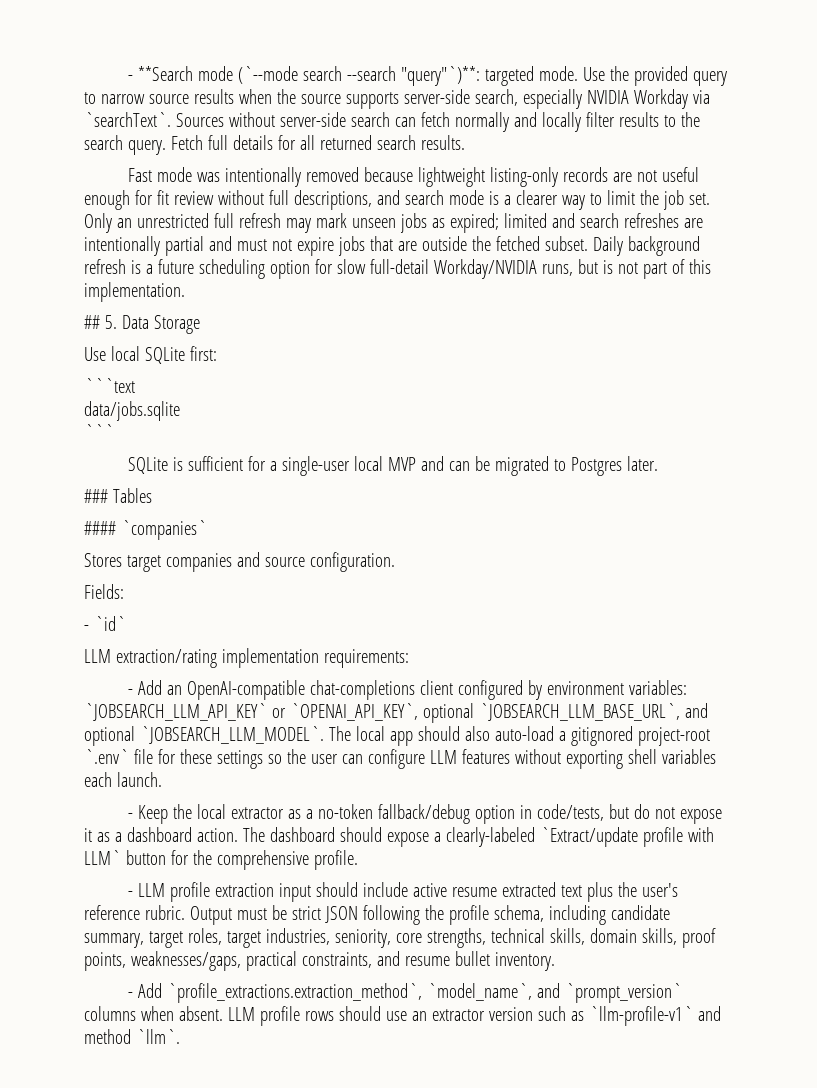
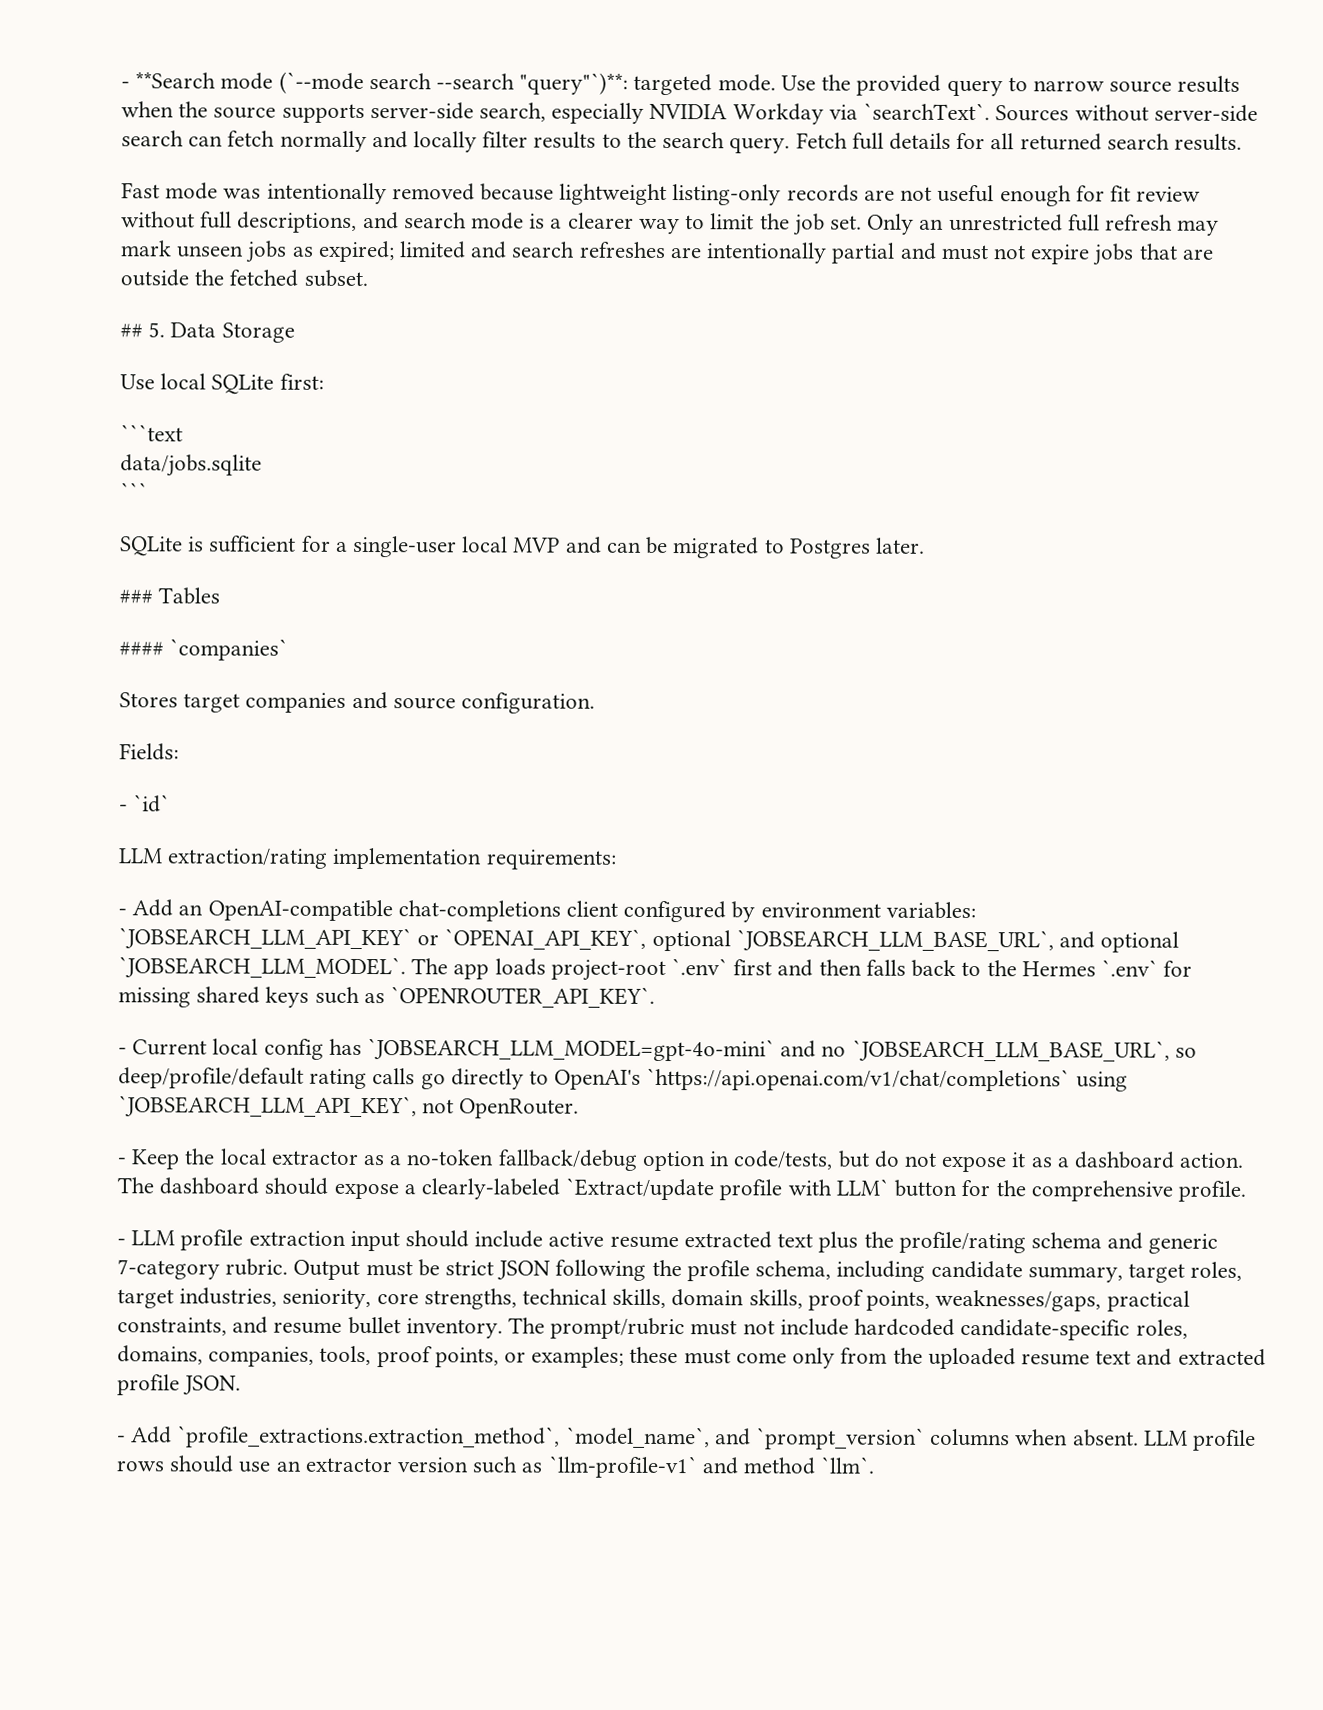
- Daily background refresh is a future scheduling option for slow full-detail Workday/NVIDIA runs, but is not part of this implementation.
- The local app should also auto-load a gitignored project-root `.env` file for these settings so the user can configure LLM features without exporting shell variables each launch.
+ The app loads project-root `.env` first and then falls back to the Hermes `.env` for missing shared keys such as `OPENROUTER_API_KEY`.
+ - Current local config has `JOBSEARCH_LLM_MODEL=gpt-4o-mini` and no `JOBSEARCH_LLM_BASE_URL`, so deep/profile/default rating calls go directly to OpenAI's `https://api.openai.com/v1/chat/completions` using `JOBSEARCH_LLM_API_KEY`, not OpenRouter.
- - LLM profile extraction input should include active resume extracted text plus the user's reference rubric.
+ - LLM profile extraction input should include active resume extracted text plus the profile/rating schema and generic 7-category rubric.
+ The prompt/rubric must not include hardcoded candidate-specific roles, domains, companies, tools, proof points, or examples; these must come only from the uploaded resume text and extracted profile JSON.

